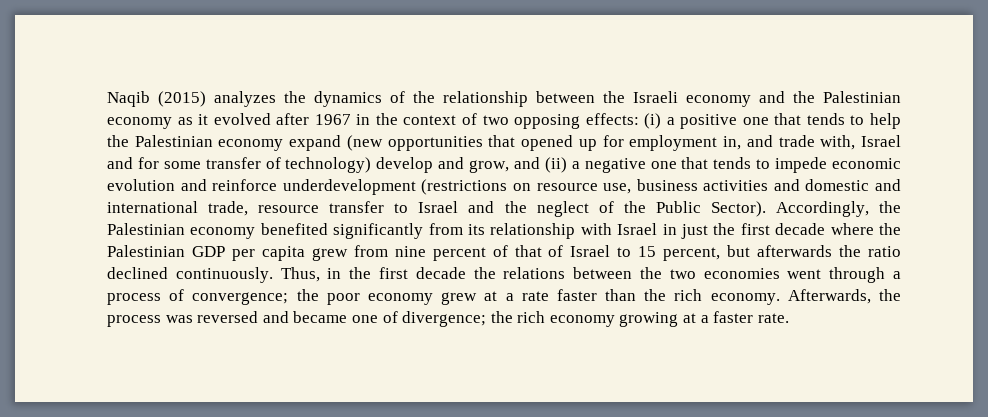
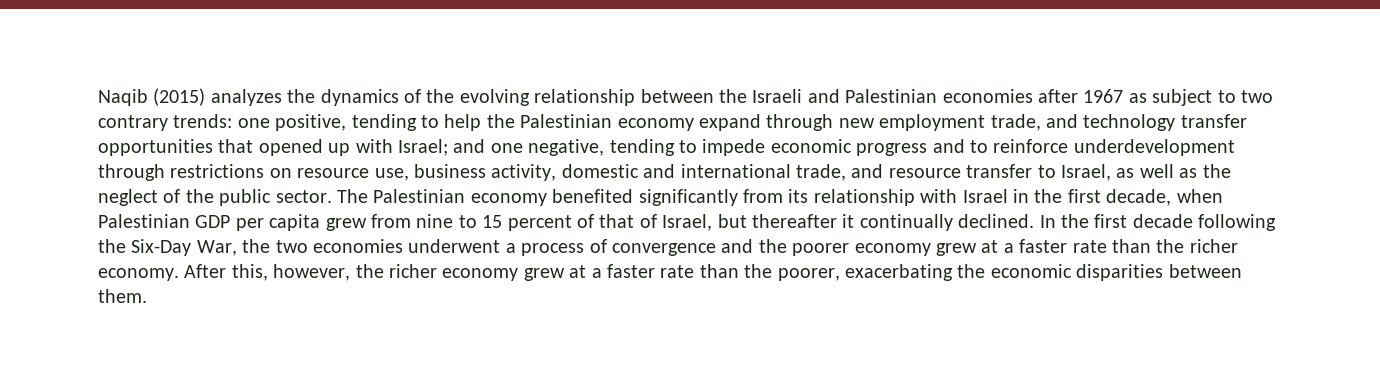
- Naqib (2015) analyzes the dynamics of the relationship between the Israeli economy and the Palestinian economy as it evolved after 1967 in the context of two opposing effects: (i) a positive one that tends to help the Palestinian economy expand (new opportunities that opened up for employment in, and trade with, Israel and for some transfer of technology) develop and grow, and (ii) a negative one that tends to impede economic evolution and reinforce underdevelopment (restrictions on resource use, business activities and domestic and international trade, resource transfer to Israel and the neglect of the Public Sector). Accordingly, the Palestinian economy benefited significantly from its relationship with Israel in just the first decade where the Palestinian GDP per capita grew from nine percent of that of Israel to 15 percent, but afterwards the ratio declined continuously. Thus, in the first decade the relations between the two economies went through a process of convergence; the poor economy grew at a rate faster than the rich economy. Afterwards, the process was reversed and became one of divergence; the rich economy growing at a faster rate.
+ Naqib (2015) analyzes the dynamics of the evolving relationship between the Israeli and Palestinian economies after 1967 as subject to two contrary trends: one positive, tending to help the Palestinian economy expand through new employment trade, and technology transfer opportunities that opened up with Israel; and one negative, tending to impede economic progress and to reinforce underdevelopment through restrictions on resource use, business activity, domestic and international trade, and resource transfer to Israel, as well as the neglect of the public sector. The Palestinian economy benefited significantly from its relationship with Israel in the first decade, when Palestinian GDP per capita grew from nine to 15 percent of that of Israel, but thereafter it continually declined. In the first decade following the Six-Day War, the two economies underwent a process of convergence and the poorer economy grew at a faster rate than the richer economy. After this, however, the richer economy grew at a faster rate than the poorer, exacerbating the economic disparities between them.

